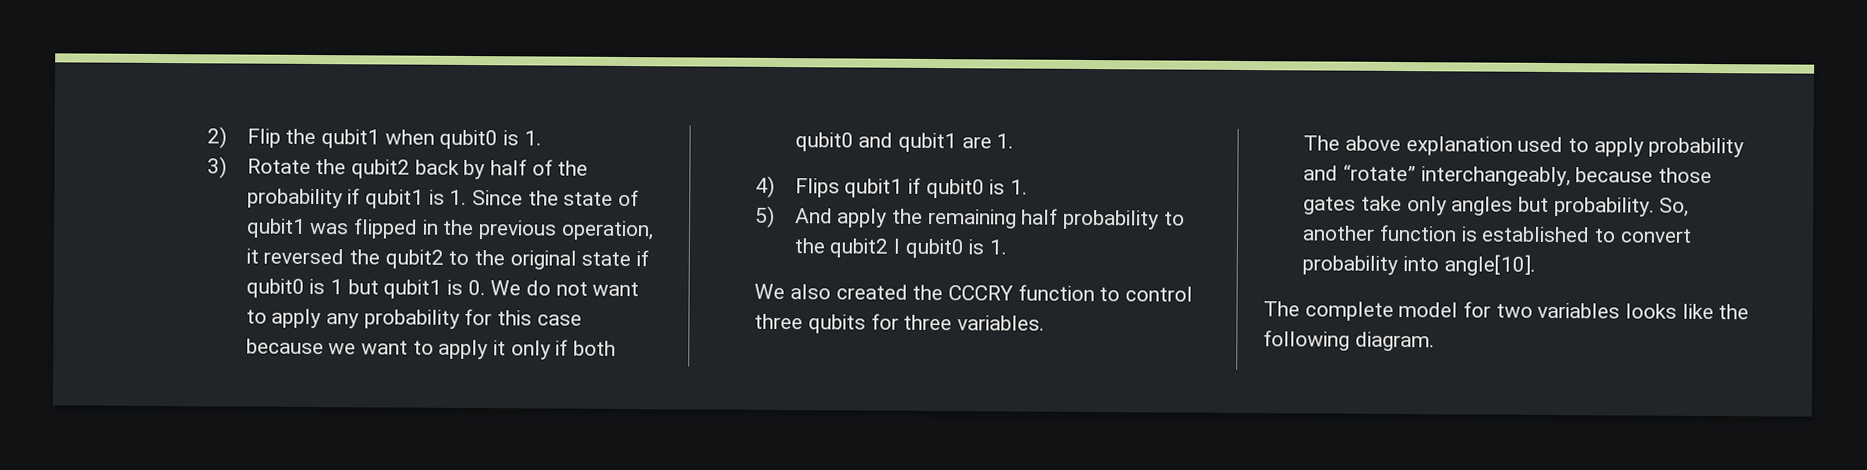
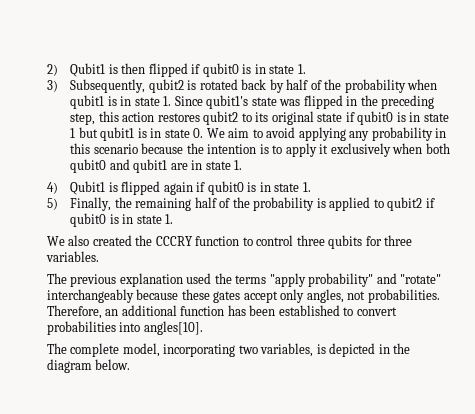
- 2) Flip the qubit1 when qubit0 is 1.
- 3) Rotate the qubit2 back by half of the probability if qubit1 is 1. Since the state of qubit1 was flipped in the previous operation, it reversed the qubit2 to the original state if qubit0 is 1 but qubit1 is 0. We do not want to apply any probability for this case because we want to apply it only if both qubit0 and qubit1 are 1.
+ 2) Qubit1 is then flipped if qubit0 is in state 1.
+ 3) Subsequently, qubit2 is rotated back by half of the probability when qubit1 is in state 1. Since qubit1's state was flipped in the preceding step, this action restores qubit2 to its original state if qubit0 is in state 1 but qubit1 is in state 0. We aim to avoid applying any probability in this scenario because the intention is to apply it exclusively when both qubit0 and qubit1 are in state 1.
- 4) Flips qubit1 if qubit0 is 1.
+ 4) Qubit1 is flipped again if qubit0 is in state 1.
- 5) And apply the remaining half probability to the qubit2 I qubit0 is 1.
+ 5) Finally, the remaining half of the probability is applied to qubit2 if qubit0 is in state 1.
- The above explanation used to apply probability and “rotate” interchangeably, because those gates take only angles but probability. So, another function is established to convert probability into angle[10].
- The complete model for two variables looks like the following diagram.
+ The previous explanation used the terms "apply probability" and "rotate" interchangeably because these gates accept only angles, not probabilities. Therefore, an additional function has been established to convert probabilities into angles[10].
+ The complete model, incorporating two variables, is depicted in the diagram below.

